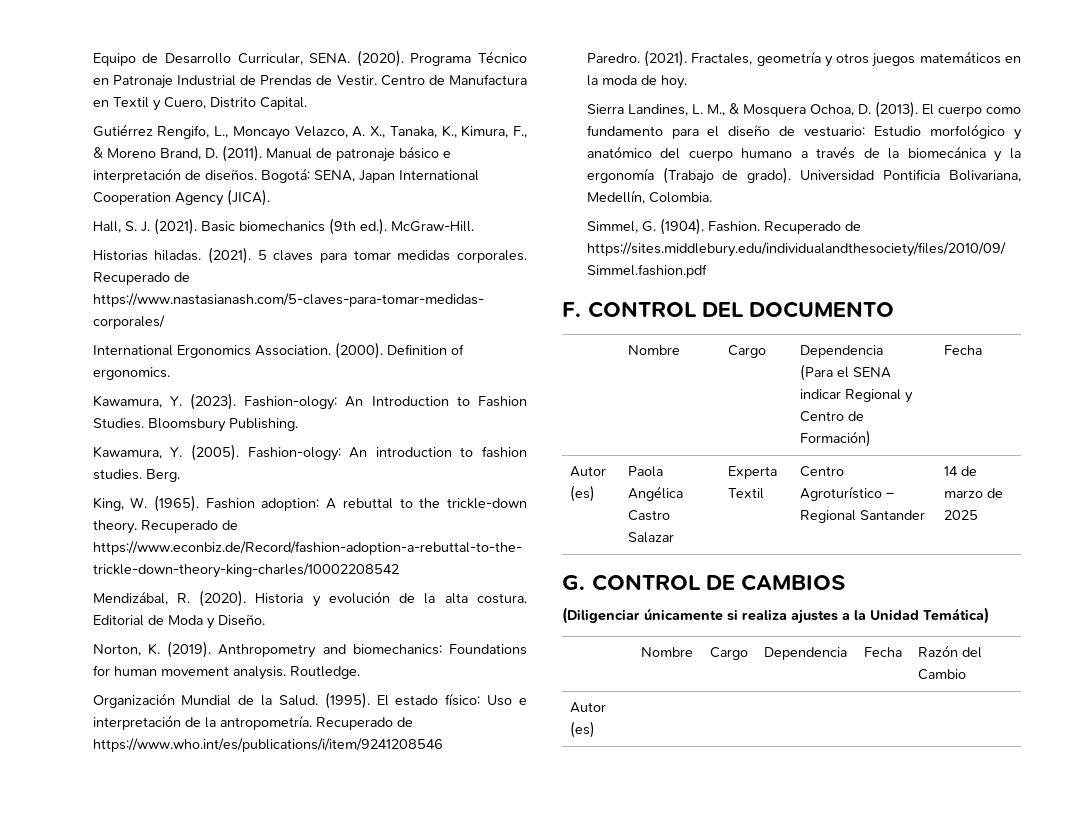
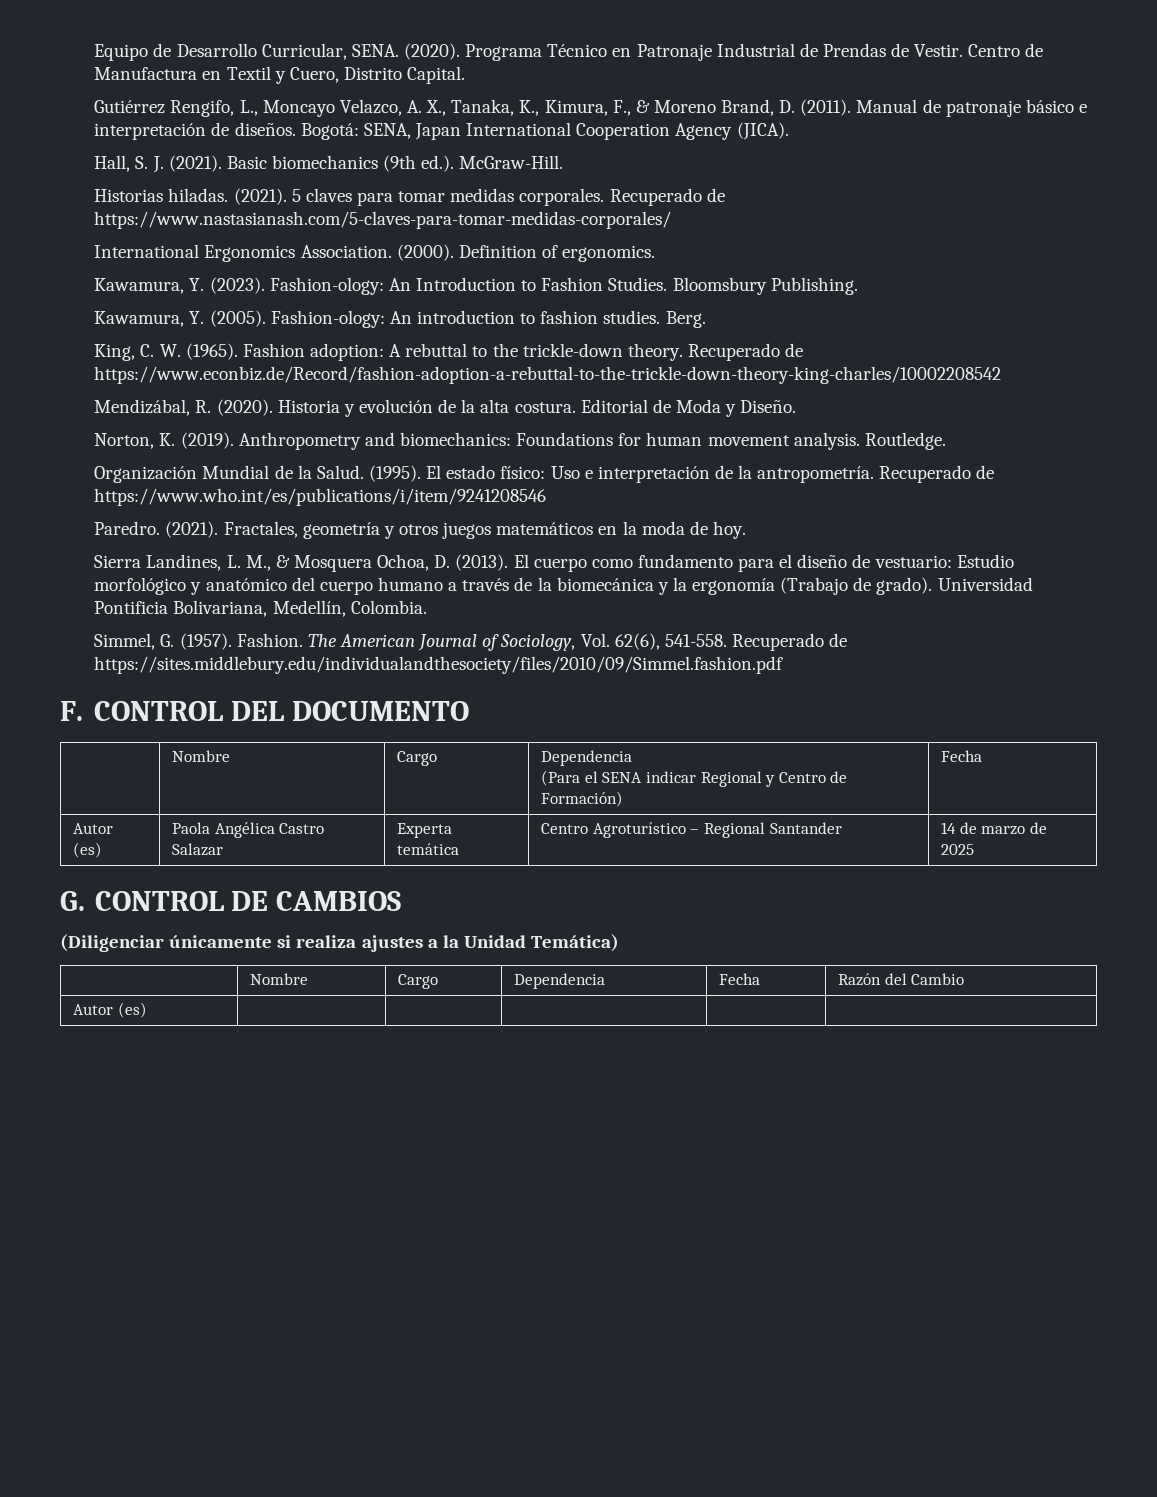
- King, W. (1965).
+ King, C. W. (1965).
- Simmel, G. (1904). Fashion.
+ Simmel, G. (1957). Fashion. The American Journal of Sociology, Vol. 62(6), 541-558.
- Autor (es) | Paola Angélica Castro Salazar | Experta Textil | Centro Agroturístico – Regional Santander | 14 de marzo de 2025
+ Autor (es) | Paola Angélica Castro Salazar | Experta temática | Centro Agroturístico – Regional Santander | 14 de marzo de 2025

